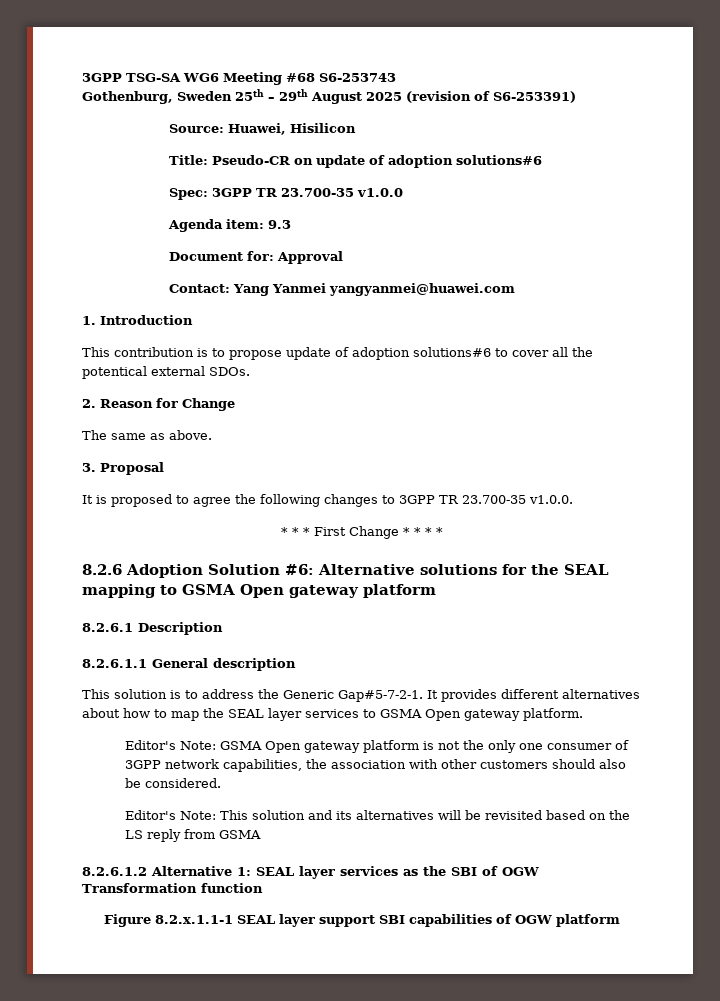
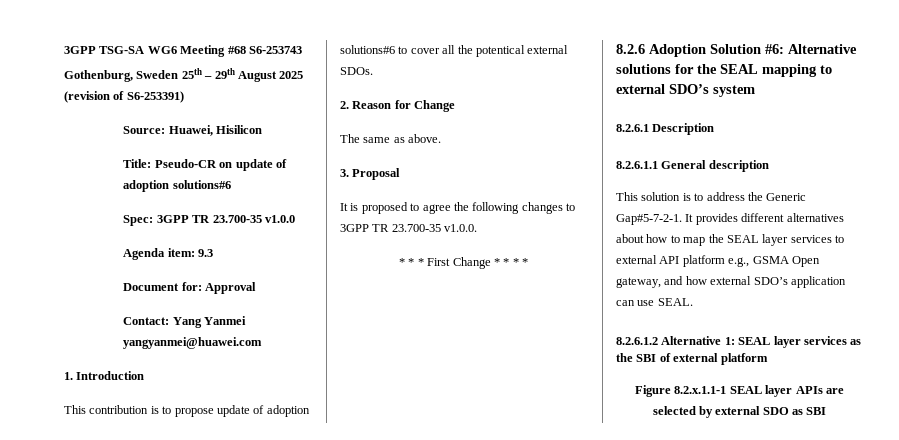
- 8.2.6 Adoption Solution #6: Alternative solutions for the SEAL mapping to GSMA Open gateway platform
+ 8.2.6 Adoption Solution #6: Alternative solutions for the SEAL mapping to external SDO’s system
- It provides different alternatives about how to map the SEAL layer services to GSMA Open gateway platform.
- Editor's Note: GSMA Open gateway platform is not the only one consumer of 3GPP network capabilities, the association with other customers should also be considered.
- Editor's Note: This solution and its alternatives will be revisited based on the LS reply from GSMA
+ It provides different alternatives about how to map the SEAL layer services to external API platform e.g., GSMA Open gateway, and how external SDO’s application can use SEAL.
- 8.2.6.1.2 Alternative 1: SEAL layer services as the SBI of OGW Transformation function
+ 8.2.6.1.2 Alternative 1: SEAL layer services as the SBI of external platform
- Figure 8.2.x.1.1-1 SEAL layer support SBI capabilities of OGW platform
+ Figure 8.2.x.1.1-1 SEAL layer APIs are selected by external SDO as SBI

